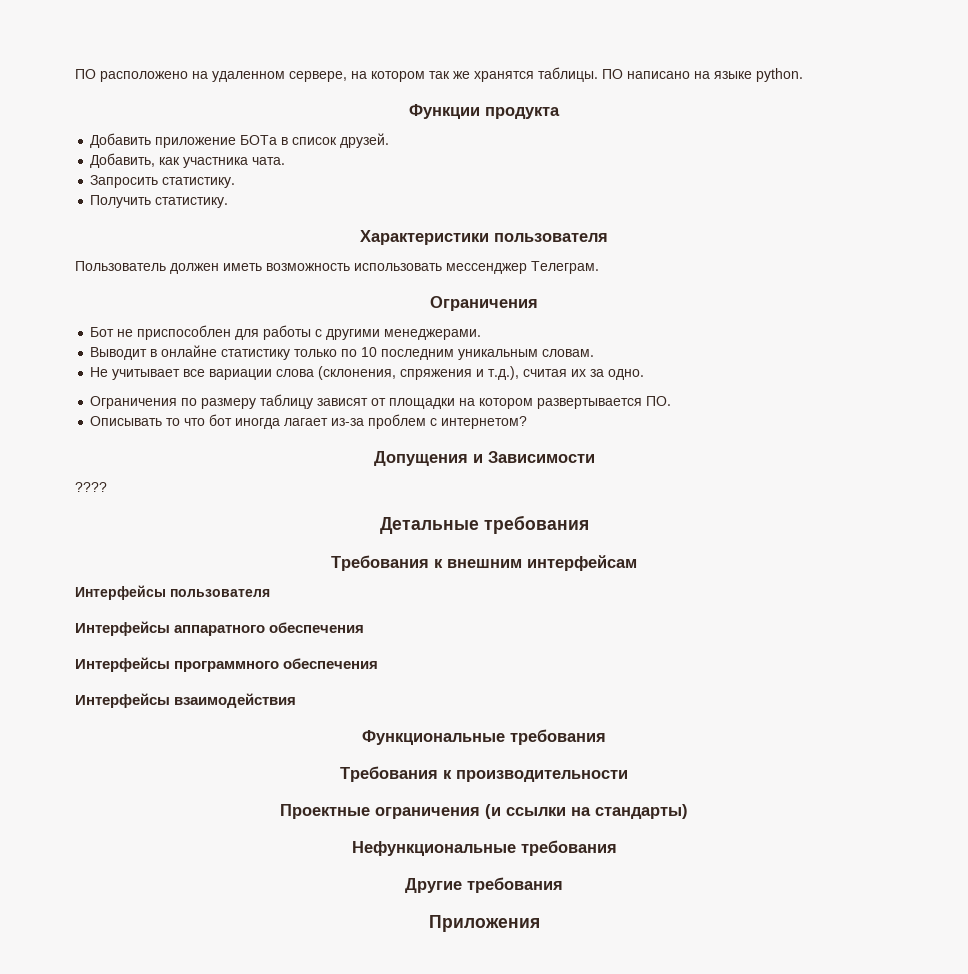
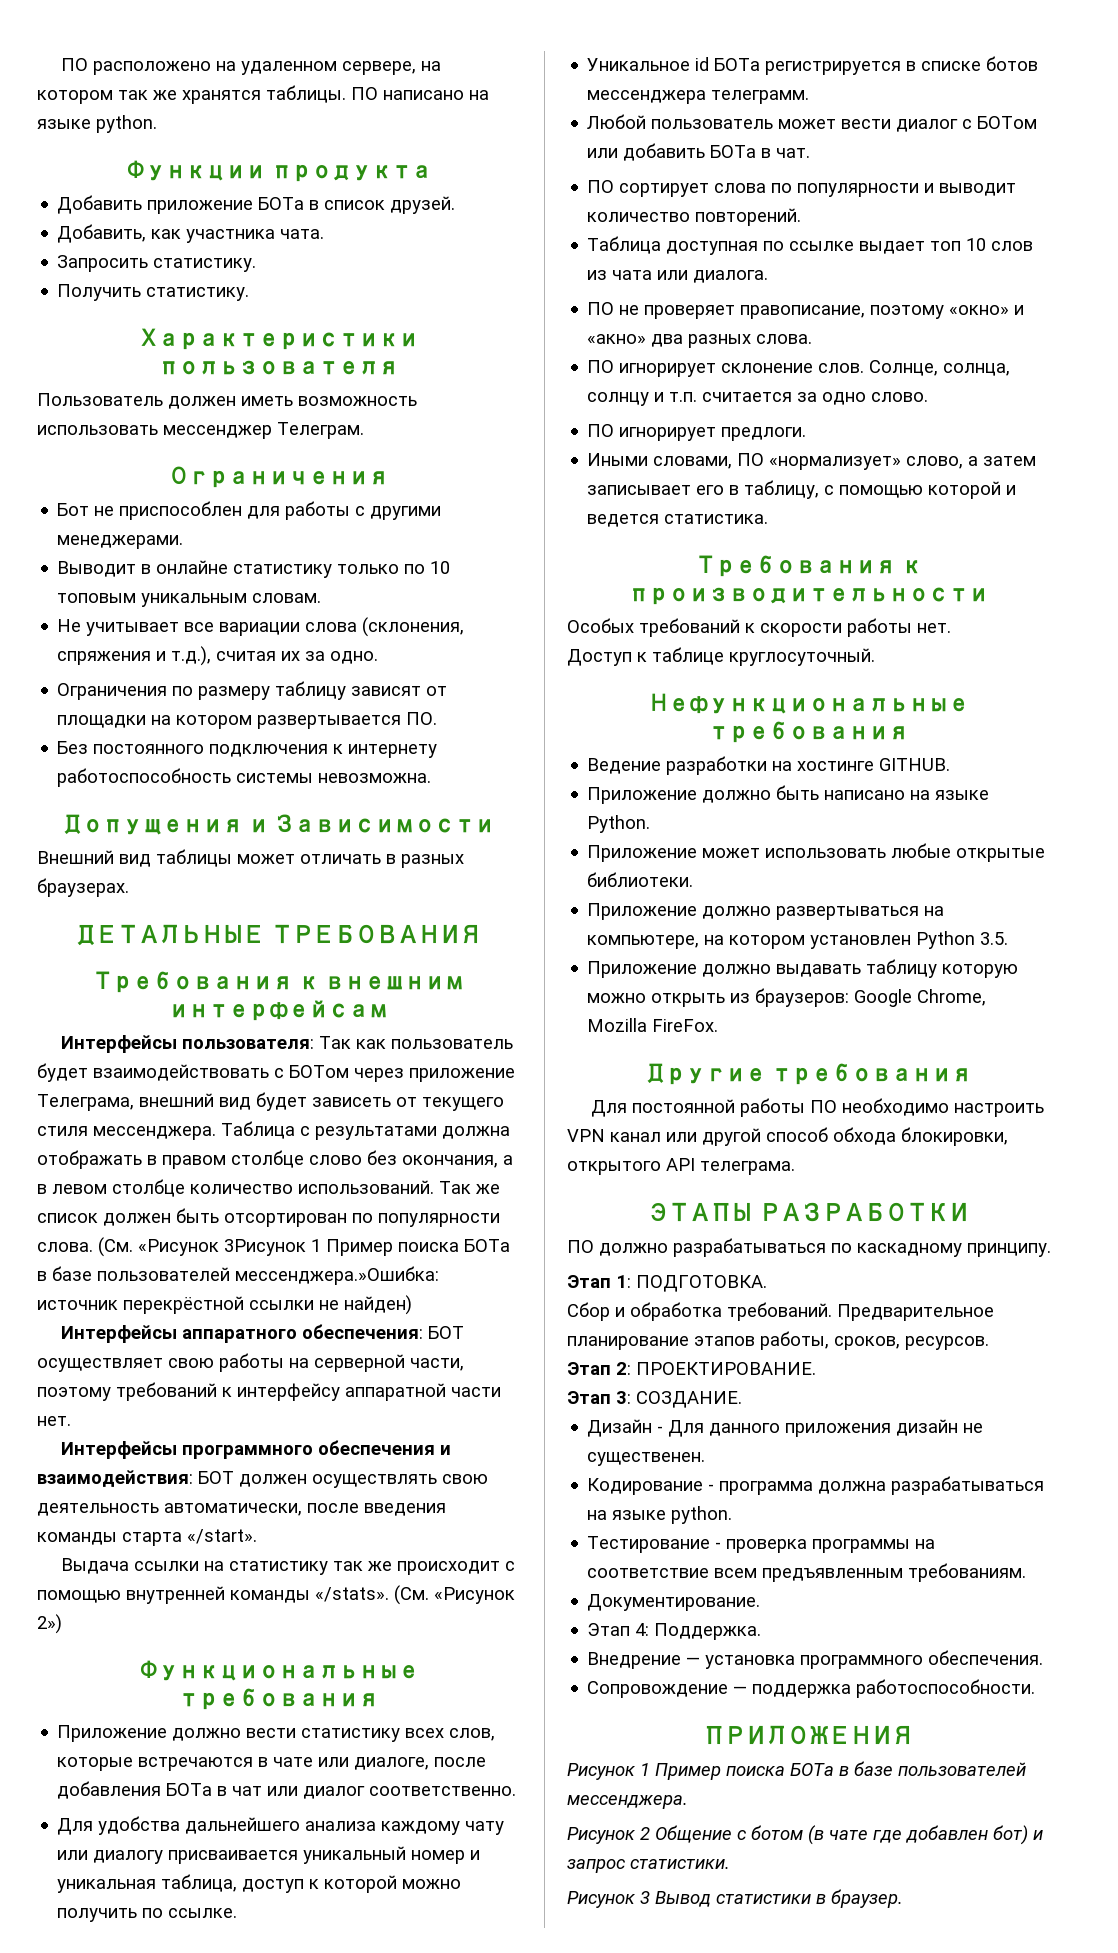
- Выводит в онлайне статистику только по 10 последним уникальным словам.
+ Выводит в онлайне статистику только по 10 топовым уникальным словам.
- Описывать то что бот иногда лагает из-за проблем с интернетом?
+ Без постоянного подключения к интернету работоспособность системы невозможна.
  Допущения и Зависимости
- ????
- Детальные требования
+ Внешний вид таблицы может отличать в разных браузерах.
+ ДЕТАЛЬНЫЕ ТРЕБОВАНИЯ
- Интерфейсы пользователя
- Интерфейсы аппаратного обеспечения
- Интерфейсы программного обеспечения
- Интерфейсы взаимодействия
+ Интерфейсы пользователя: Так как пользователь будет взаимодействовать с БОТом через приложение Телеграма, внешний вид будет зависеть от текущего стиля мессенджера. Таблица с результатами должна отображать в правом столбце слово без окончания, а в левом столбце количество использований. Так же список должен быть отсортирован по популярности слова. (См. «Рисунок 3Рисунок 1 Пример поиска БОТа в базе пользователей мессенджера.»Ошибка: источник перекрёстной ссылки не найден)
+ Интерфейсы аппаратного обеспечения: БОТ осуществляет свою работы на серверной части, поэтому требований к интерфейсу аппаратной части нет.
+ Интерфейсы программного обеспечения и взаимодействия: БОТ должен осуществлять свою деятельность автоматически, после введения команды старта «/start».
+ Выдача ссылки на статистику так же происходит с помощью внутренней команды «/stats». (См. «Рисунок 2»)
  Функциональные требования
+ Приложение должно вести статистику всех слов, которые встречаются в чате или диалоге, после добавления БОТа в чат или диалог соответственно.
+ Для удобства дальнейшего анализа каждому чату или диалогу присваивается уникальный номер и уникальная таблица, доступ к которой можно получить по ссылке.
+ Уникальное id БОТа регистрируется в списке ботов мессенджера телеграмм.
+ Любой пользователь может вести диалог с БОТом или добавить БОТа в чат.
+ ПО сортирует слова по популярности и выводит количество повторений.
+ Таблица доступная по ссылке выдает топ 10 слов из чата или диалога.
+ ПО не проверяет правописание, поэтому «окно» и «акно» два разных слова.
+ ПО игнорирует склонение слов. Солнце, солнца, солнцу и т.п. считается за одно слово.
+ ПО игнорирует предлоги.
+ Иными словами, ПО «нормализует» слово, а затем записывает его в таблицу, с помощью которой и ведется статистика.
  Требования к производительности
- Проектные ограничения (и ссылки на стандарты)
+ Особых требований к скорости работы нет.
+ Доступ к таблице круглосуточный.
  Нефункциональные требования
+ Ведение разработки на хостинге GITHUB.
+ Приложение должно быть написано на языке Python.
+ Приложение может использовать любые открытые библиотеки.
+ Приложение должно развертываться на компьютере, на котором установлен Python 3.5.
+ Приложение должно выдавать таблицу которую можно открыть из браузеров: Google Chrome, Mozilla FireFox.
  Другие требования
- Приложения
+ Для постоянной работы ПО необходимо настроить VPN канал или другой способ обхода блокировки, открытого API телеграма.
+ ЭТАПЫ РАЗРАБОТКИ
+ ПО должно разрабатываться по каскадному принципу.
+ Этап 1: ПОДГОТОВКА.
+ Сбор и обработка требований. Предварительное планирование этапов работы, сроков, ресурсов.
+ Этап 2: ПРОЕКТИРОВАНИЕ.
+ Этап 3: СОЗДАНИЕ.
+ Дизайн - Для данного приложения дизайн не существенен.
+ Кодирование - программа должна разрабатываться на языке python.
+ Тестирование - проверка программы на соответствие всем предъявленным требованиям.
+ Документирование.
+ Этап 4: Поддержка.
+ Внедрение — установка программного обеспечения.
+ Сопровождение — поддержка работоспособности.
+ ПРИЛОЖЕНИЯ
+ Рисунок 1 Пример поиска БОТа в базе пользователей мессенджера.
+ Рисунок 2 Общение с ботом (в чате где добавлен бот) и запрос статистики.
+ Рисунок 3 Вывод статистики в браузер.

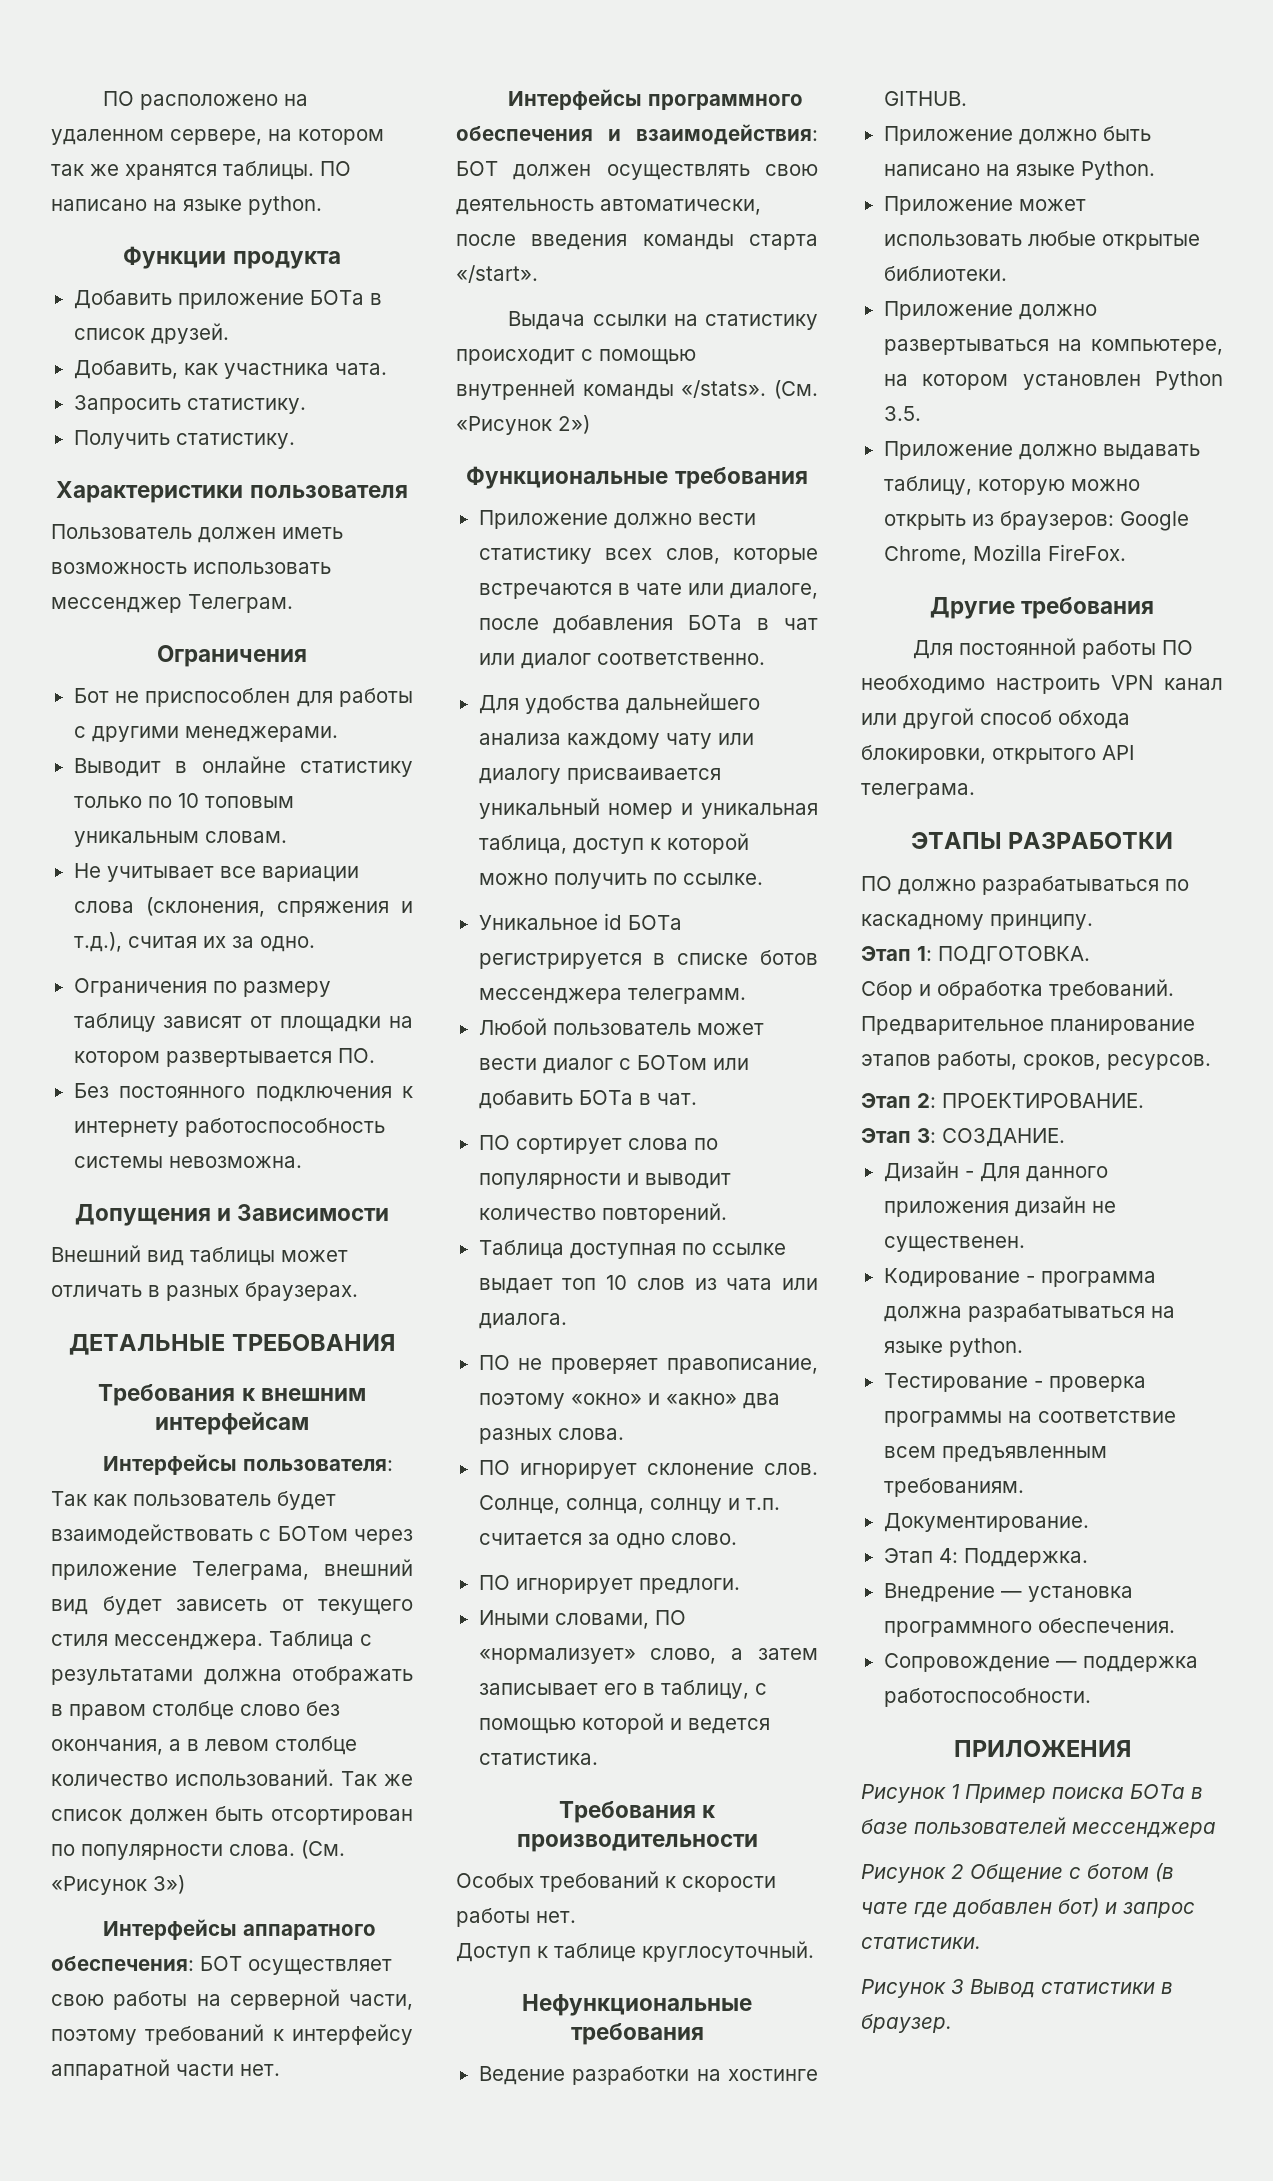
- (См. «Рисунок 3Рисунок 1 Пример поиска БОТа в базе пользователей мессенджера.»Ошибка: источник перекрёстной ссылки не найден)
+ (См. «Рисунок 3»)
- Выдача ссылки на статистику так же происходит с помощью внутренней команды «/stats».
+ Выдача ссылки на статистику происходит с помощью внутренней команды «/stats».
- Приложение должно выдавать таблицу которую можно открыть из браузеров: Google Chrome, Mozilla FireFox.
+ Приложение должно выдавать таблицу, которую можно открыть из браузеров: Google Chrome, Mozilla FireFox.
- Рисунок 1 Пример поиска БОТа в базе пользователей мессенджера.
+ Рисунок 1 Пример поиска БОТа в базе пользователей мессенджера

